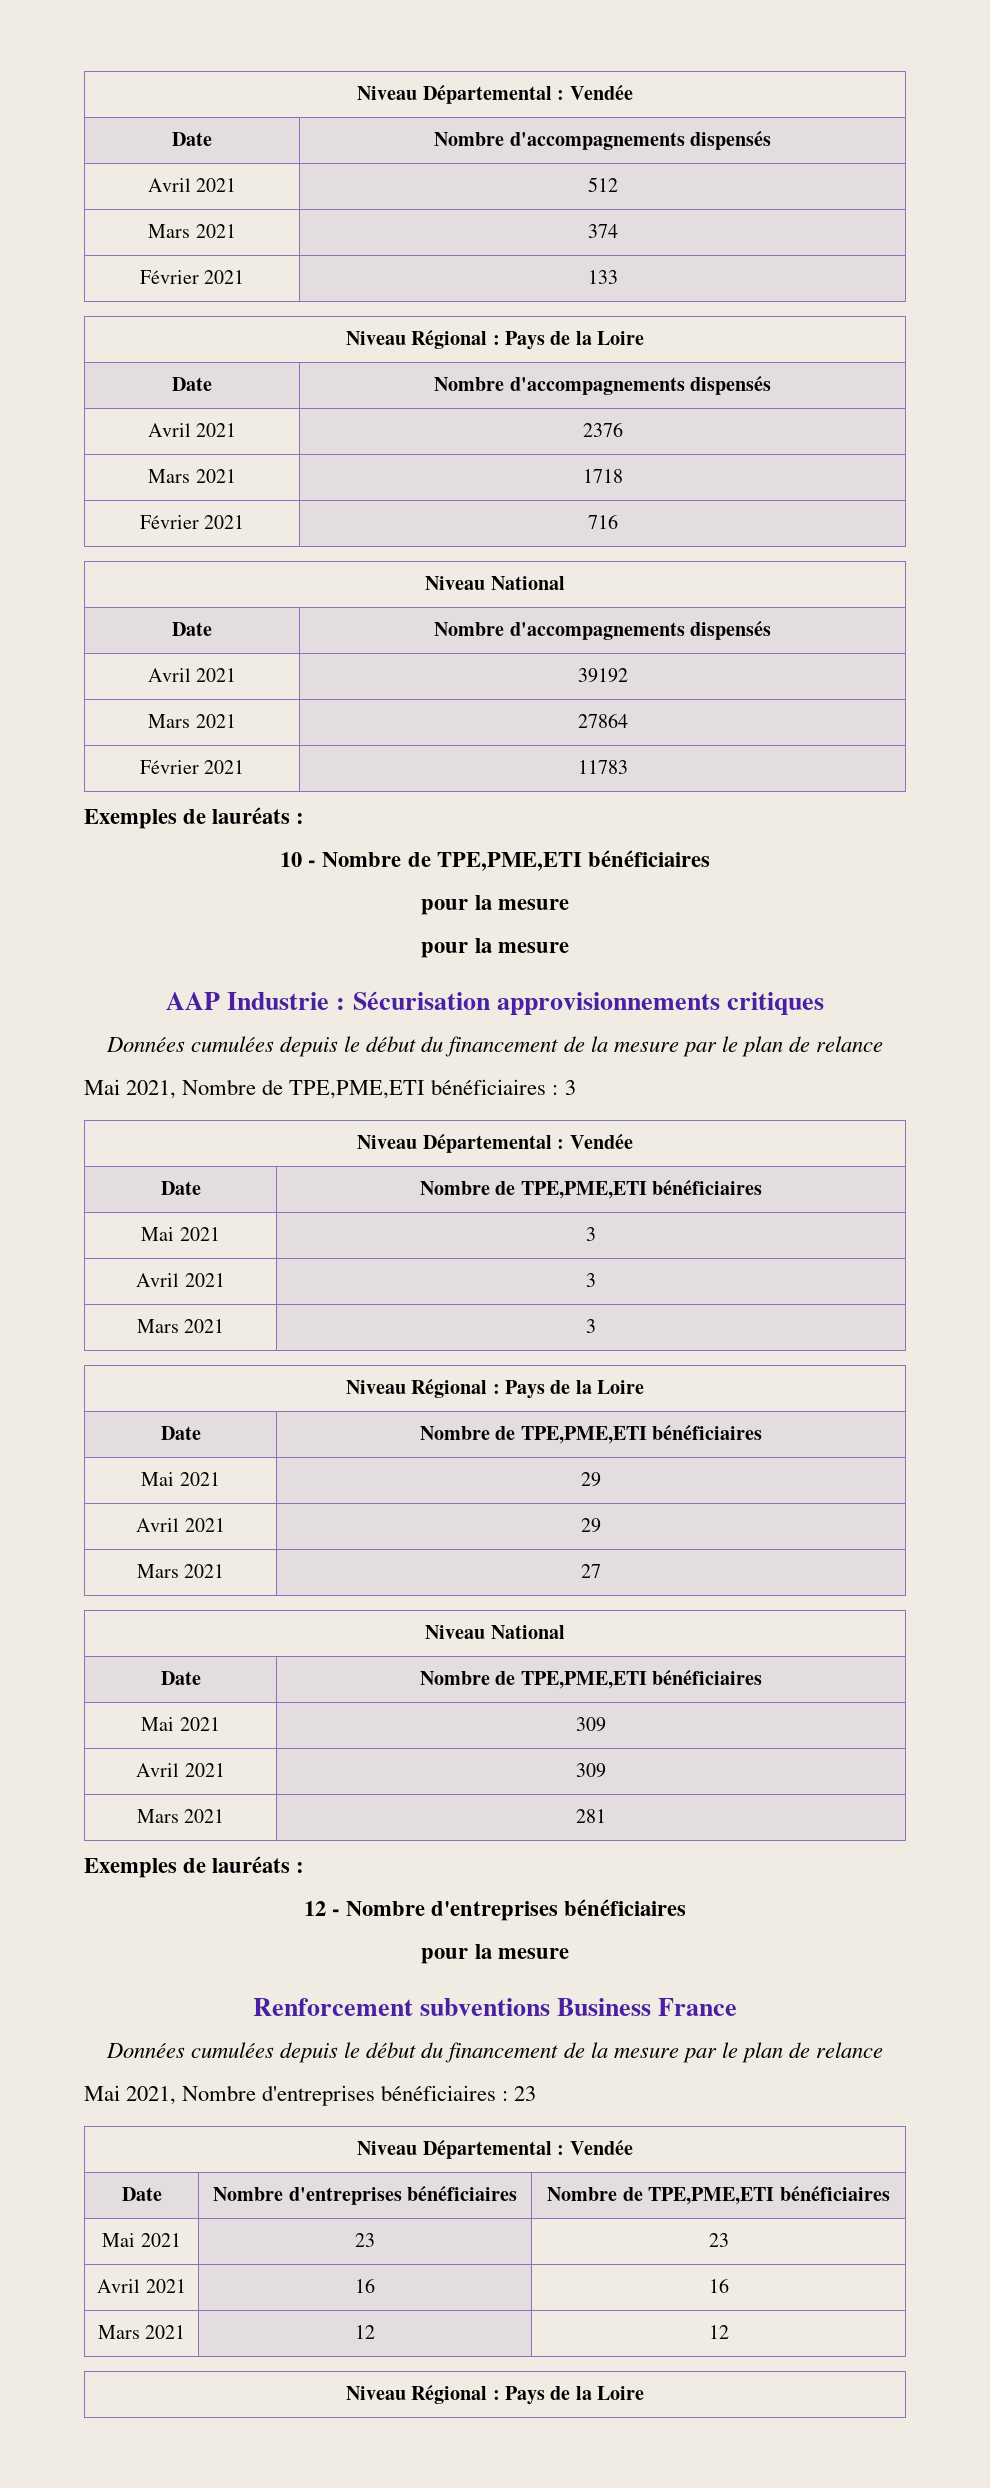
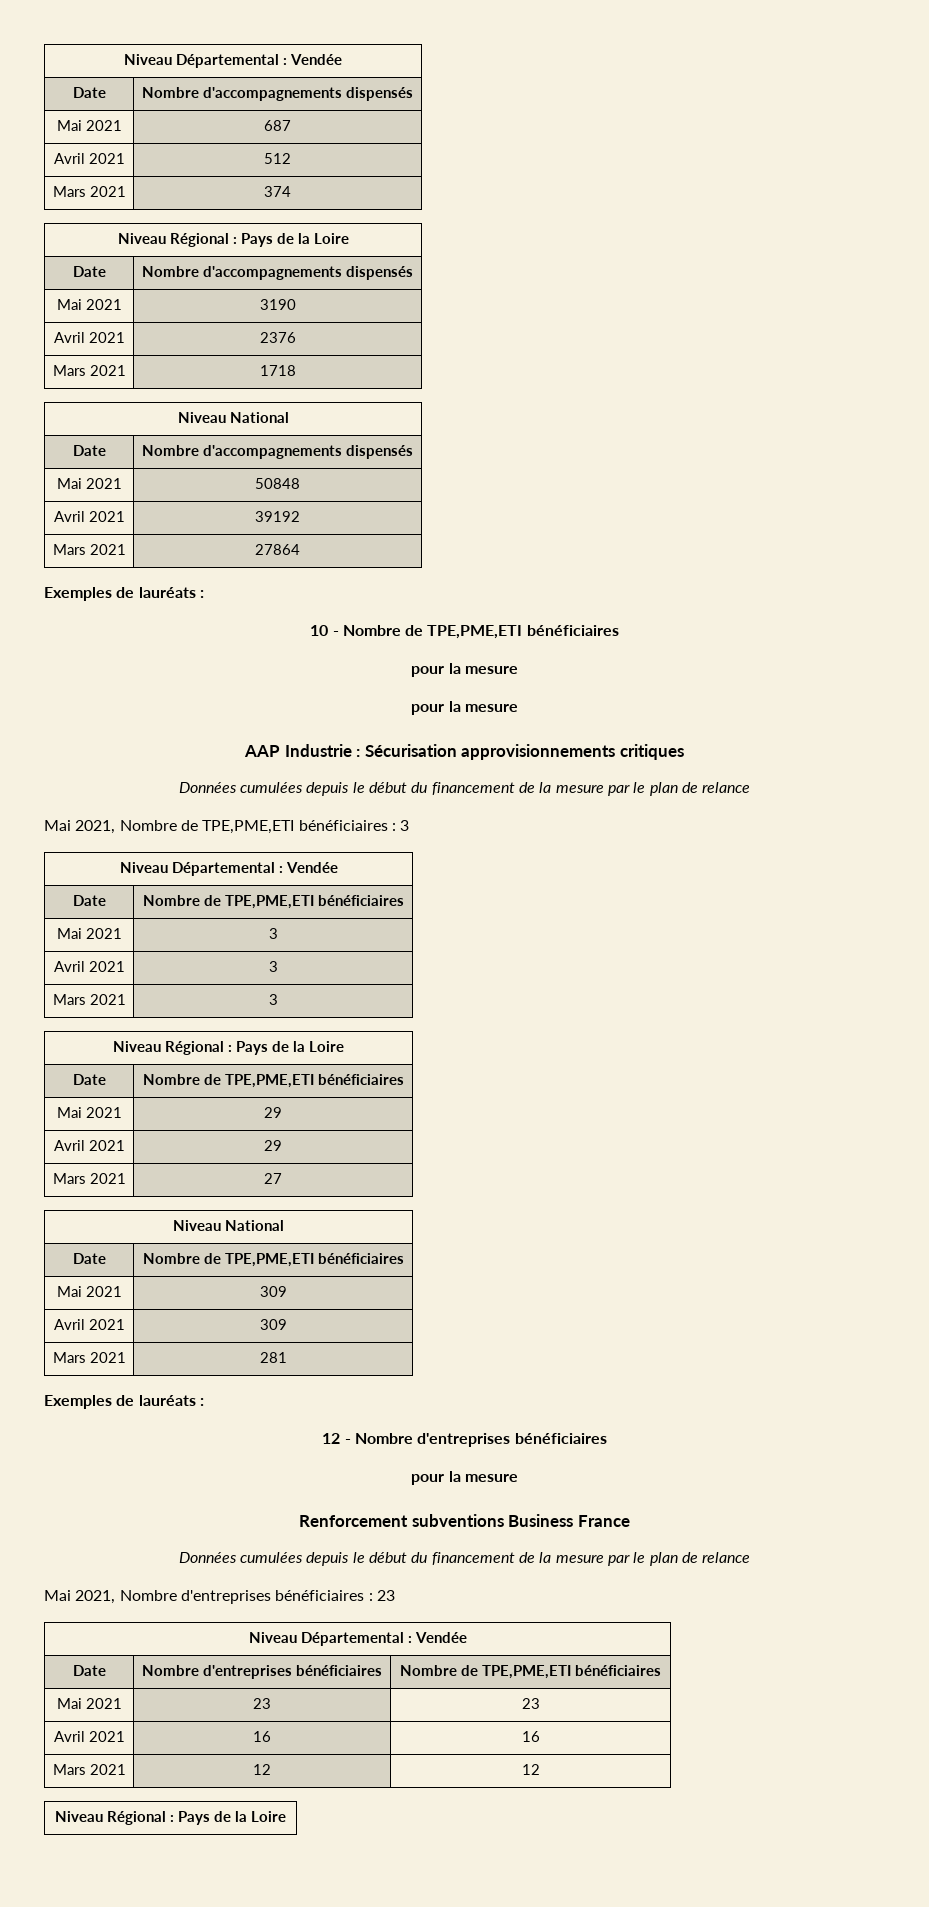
+ Mai 2021 | 687
- Février 2021 | 133
+ Mai 2021 | 3190
- Février 2021 | 716
+ Mai 2021 | 50848
- Février 2021 | 11783

